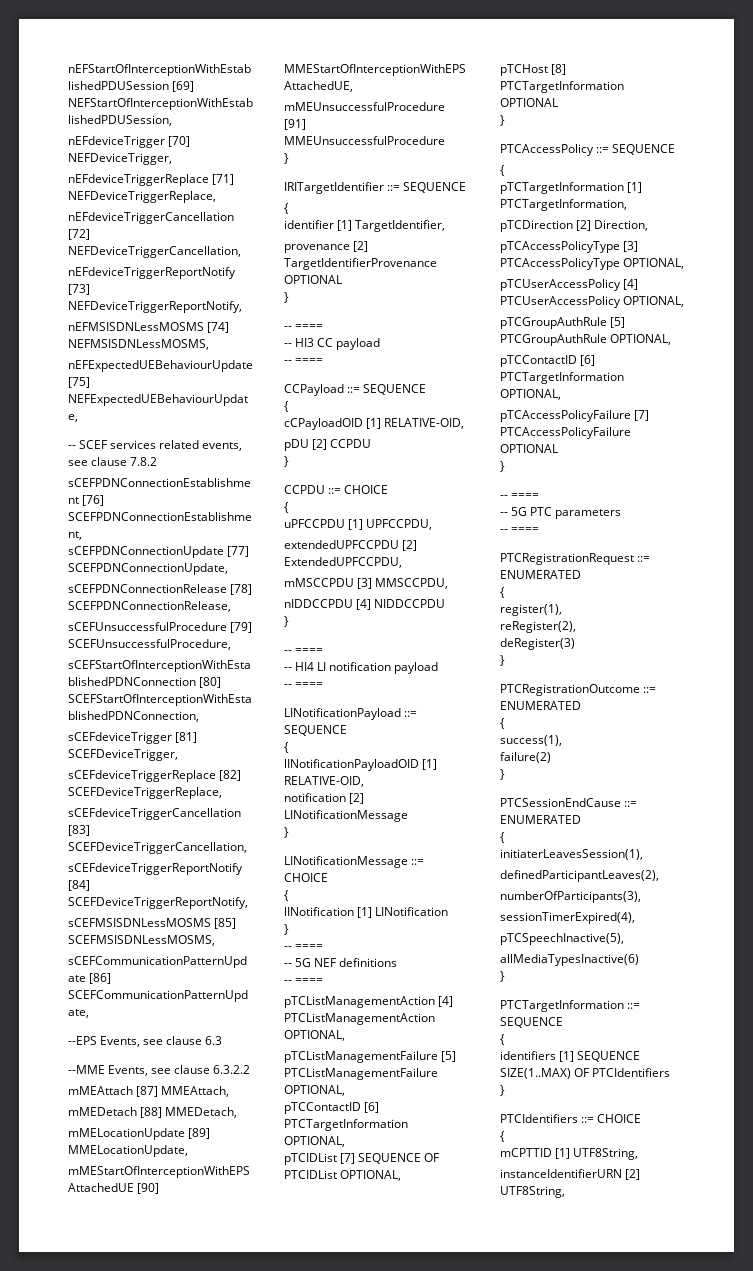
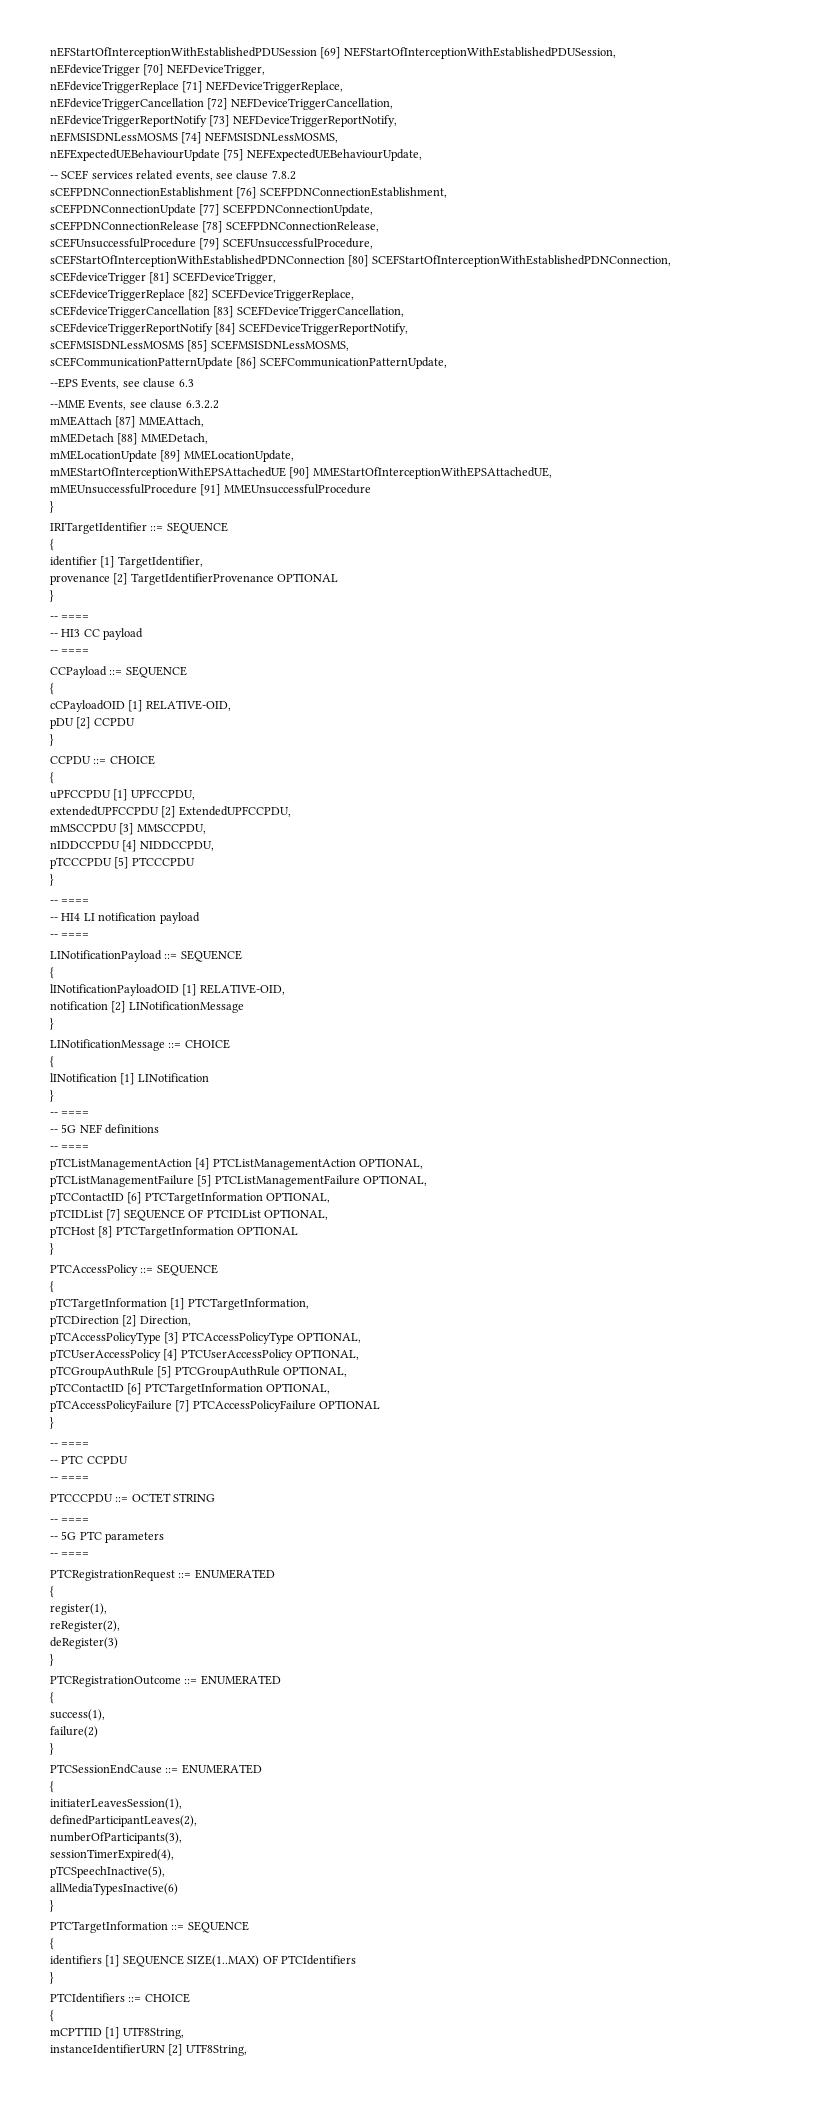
- nIDDCCPDU [4] NIDDCCPDU
+ nIDDCCPDU [4] NIDDCCPDU,
+ pTCCCPDU [5] PTCCCPDU
+ -- PTC CCPDU
+ -- ====
+ PTCCCPDU ::= OCTET STRING
+ -- ====

